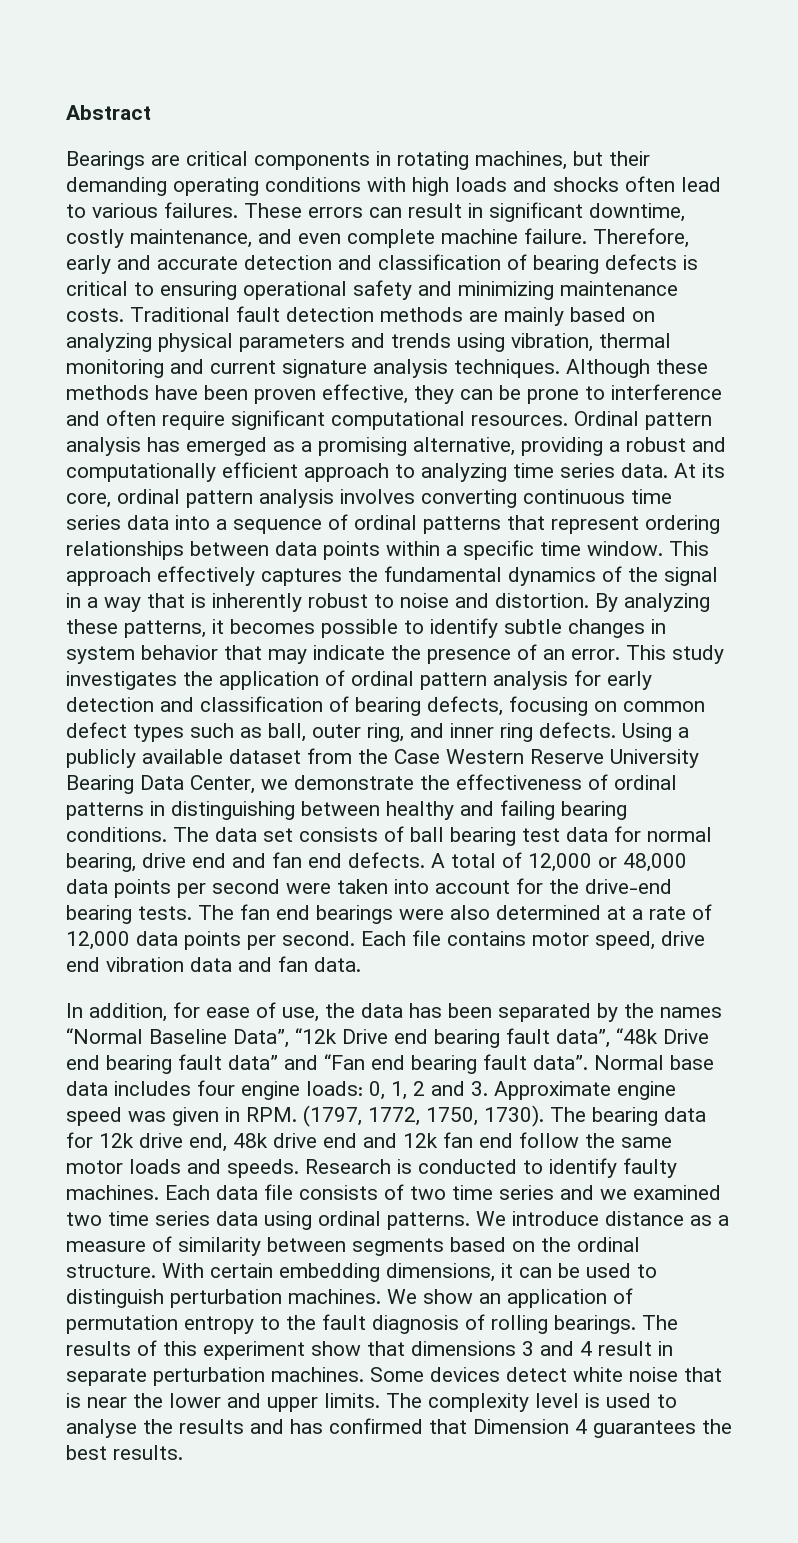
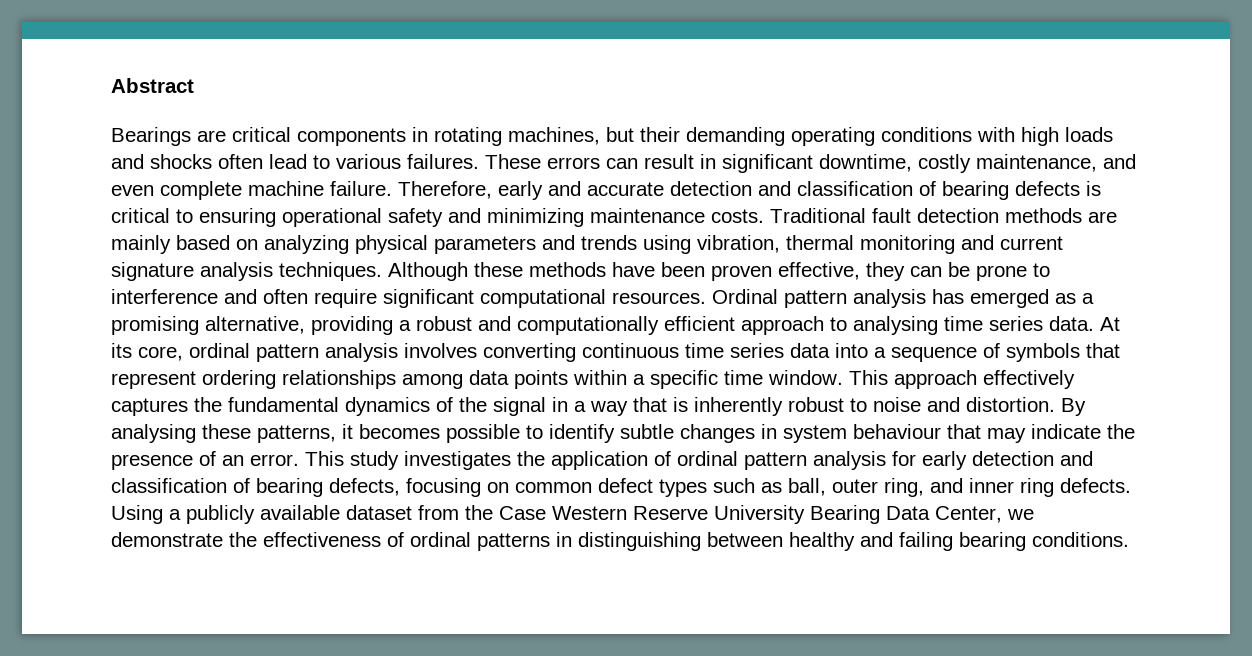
- Ordinal pattern analysis has emerged as a promising alternative, providing a robust and computationally efficient approach to analyzing time series data.
+ Ordinal pattern analysis has emerged as a promising alternative, providing a robust and computationally efficient approach to analysing time series data.
- At its core, ordinal pattern analysis involves converting continuous time series data into a sequence of ordinal patterns that represent ordering relationships between data points within a specific time window.
+ At its core, ordinal pattern analysis involves converting continuous time series data into a sequence of symbols that represent ordering relationships among data points within a specific time window.
- By analyzing these patterns, it becomes possible to identify subtle changes in system behavior that may indicate the presence of an error.
+ By analysing these patterns, it becomes possible to identify subtle changes in system behaviour that may indicate the presence of an error.
- The data set consists of ball bearing test data for normal bearing, drive end and fan end defects. A total of 12,000 or 48,000 data points per second were taken into account for the drive-end bearing tests. The fan end bearings were also determined at a rate of 12,000 data points per second. Each file contains motor speed, drive end vibration data and fan data.
- In addition, for ease of use, the data has been separated by the names “Normal Baseline Data”, “12k Drive end bearing fault data”, “48k Drive end bearing fault data” and “Fan end bearing fault data”. Normal base data includes four engine loads: 0, 1, 2 and 3. Approximate engine speed was given in RPM. (1797, 1772, 1750, 1730). The bearing data for 12k drive end, 48k drive end and 12k fan end follow the same motor loads and speeds. Research is conducted to identify faulty machines. Each data file consists of two time series and we examined two time series data using ordinal patterns. We introduce distance as a measure of similarity between segments based on the ordinal structure. With certain embedding dimensions, it can be used to distinguish perturbation machines. We show an application of permutation entropy to the fault diagnosis of rolling bearings. The results of this experiment show that dimensions 3 and 4 result in separate perturbation machines. Some devices detect white noise that is near the lower and upper limits. The complexity level is used to analyse the results and has confirmed that Dimension 4 guarantees the best results.

